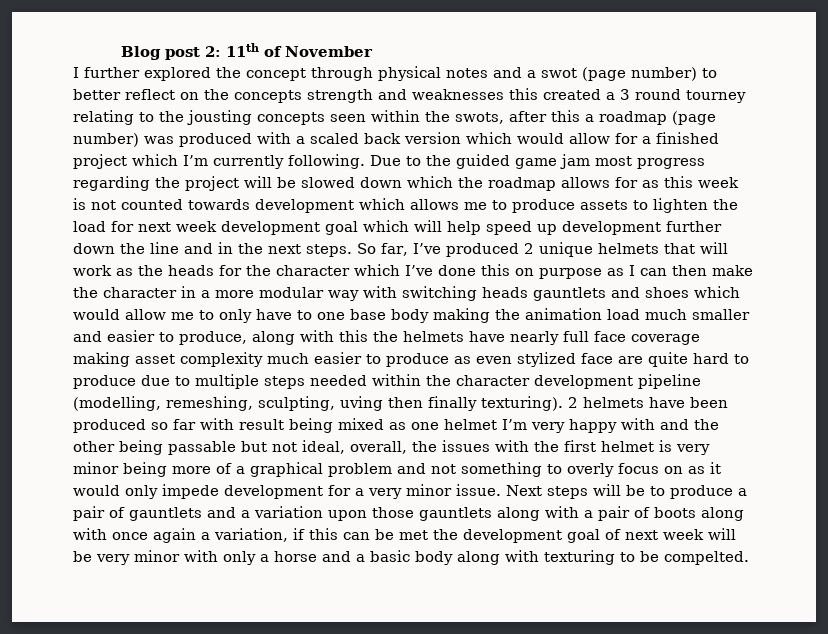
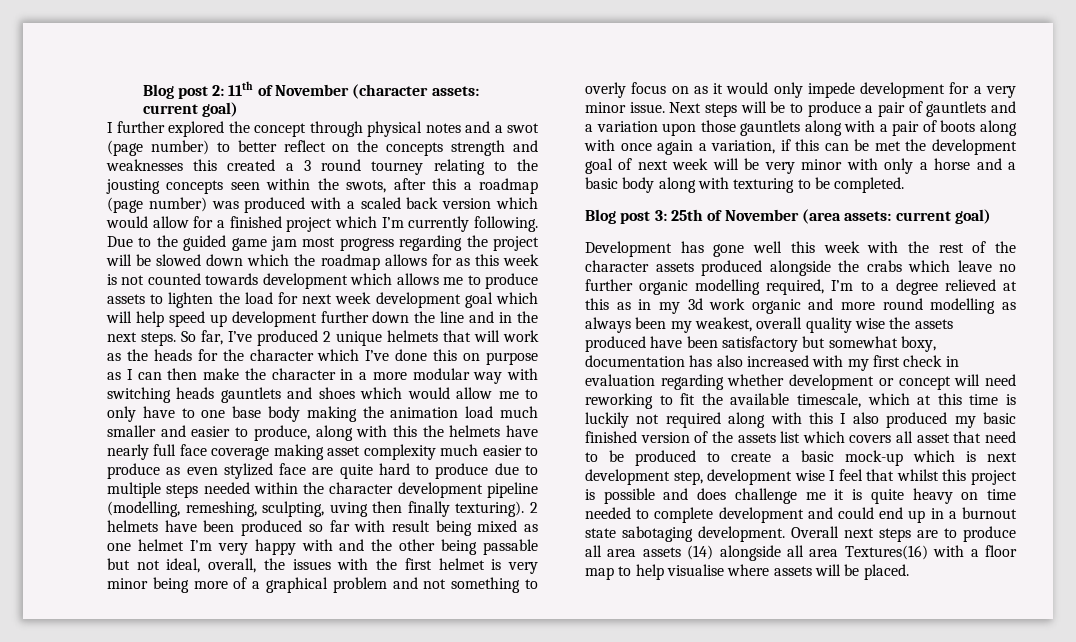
- Blog post 2: 11th of November
+ Blog post 2: 11th of November (character assets: current goal)
- Next steps will be to produce a pair of gauntlets and a variation upon those gauntlets along with a pair of boots along with once again a variation, if this can be met the development goal of next week will be very minor with only a horse and a basic body along with texturing to be compelted.
+ Next steps will be to produce a pair of gauntlets and a variation upon those gauntlets along with a pair of boots along with once again a variation, if this can be met the development goal of next week will be very minor with only a horse and a basic body along with texturing to be completed.
+ Blog post 3: 25th of November (area assets: current goal)
+ Development has gone well this week with the rest of the character assets produced alongside the crabs which leave no further organic modelling required, I’m to a degree relieved at this as in my 3d work organic and more round modelling as always been my weakest, overall quality wise the assets produced have been satisfactory but somewhat boxy, documentation has also increased with my first check in evaluation regarding whether development or concept will need reworking to fit the available timescale, which at this time is luckily not required along with this I also produced my basic finished version of the assets list which covers all asset that need to be produced to create a basic mock-up which is next development step, development wise I feel that whilst this project is possible and does challenge me it is quite heavy on time needed to complete development and could end up in a burnout state sabotaging development. Overall next steps are to produce all area assets (14) alongside all area Textures(16) with a floor map to help visualise where assets will be placed.

